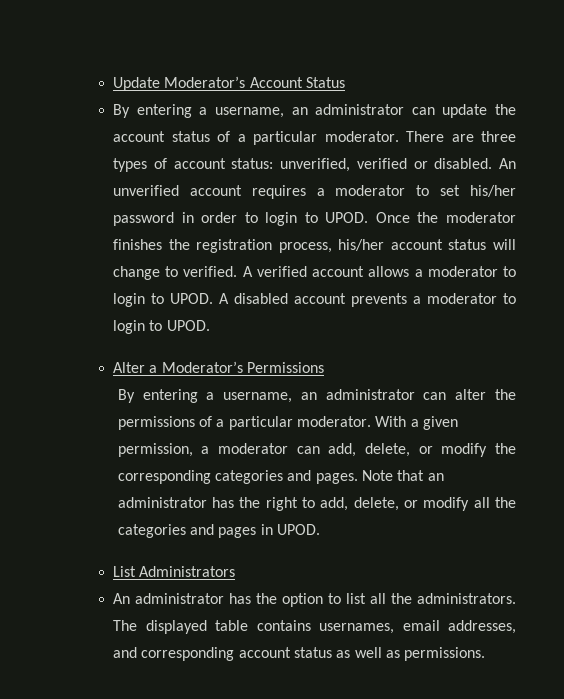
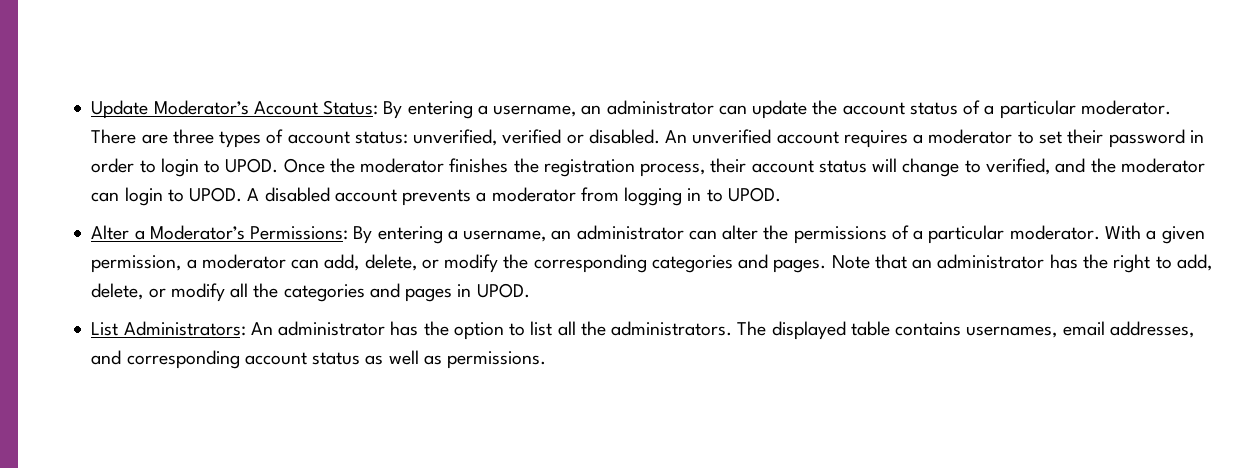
- Update Moderator’s Account Status
- By entering a username, an administrator can update the account status of a particular moderator.
+ Update Moderator’s Account Status: By entering a username, an administrator can update the account status of a particular moderator.
- An unverified account requires a moderator to set his/her password in order to login to UPOD.
+ An unverified account requires a moderator to set their password in order to login to UPOD.
- Once the moderator finishes the registration process, his/her account status will change to verified. A verified account allows a moderator to login to UPOD.
+ Once the moderator finishes the registration process, their account status will change to verified, and the moderator can login to UPOD.
- A disabled account prevents a moderator to login to UPOD.
+ A disabled account prevents a moderator from logging in to UPOD.
- Alter a Moderator’s Permissions
- By entering a username, an administrator can alter the permissions of a particular moderator.
+ Alter a Moderator’s Permissions: By entering a username, an administrator can alter the permissions of a particular moderator.
- List Administrators
- An administrator has the option to list all the administrators.
+ List Administrators: An administrator has the option to list all the administrators.

